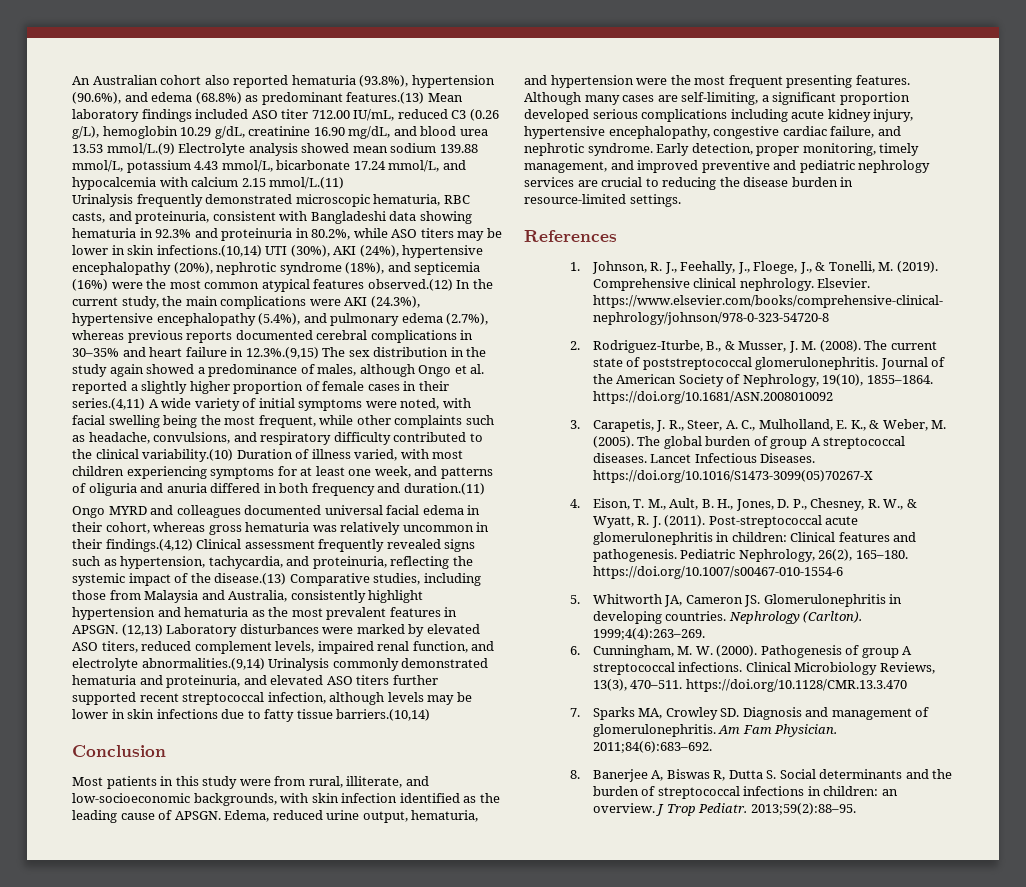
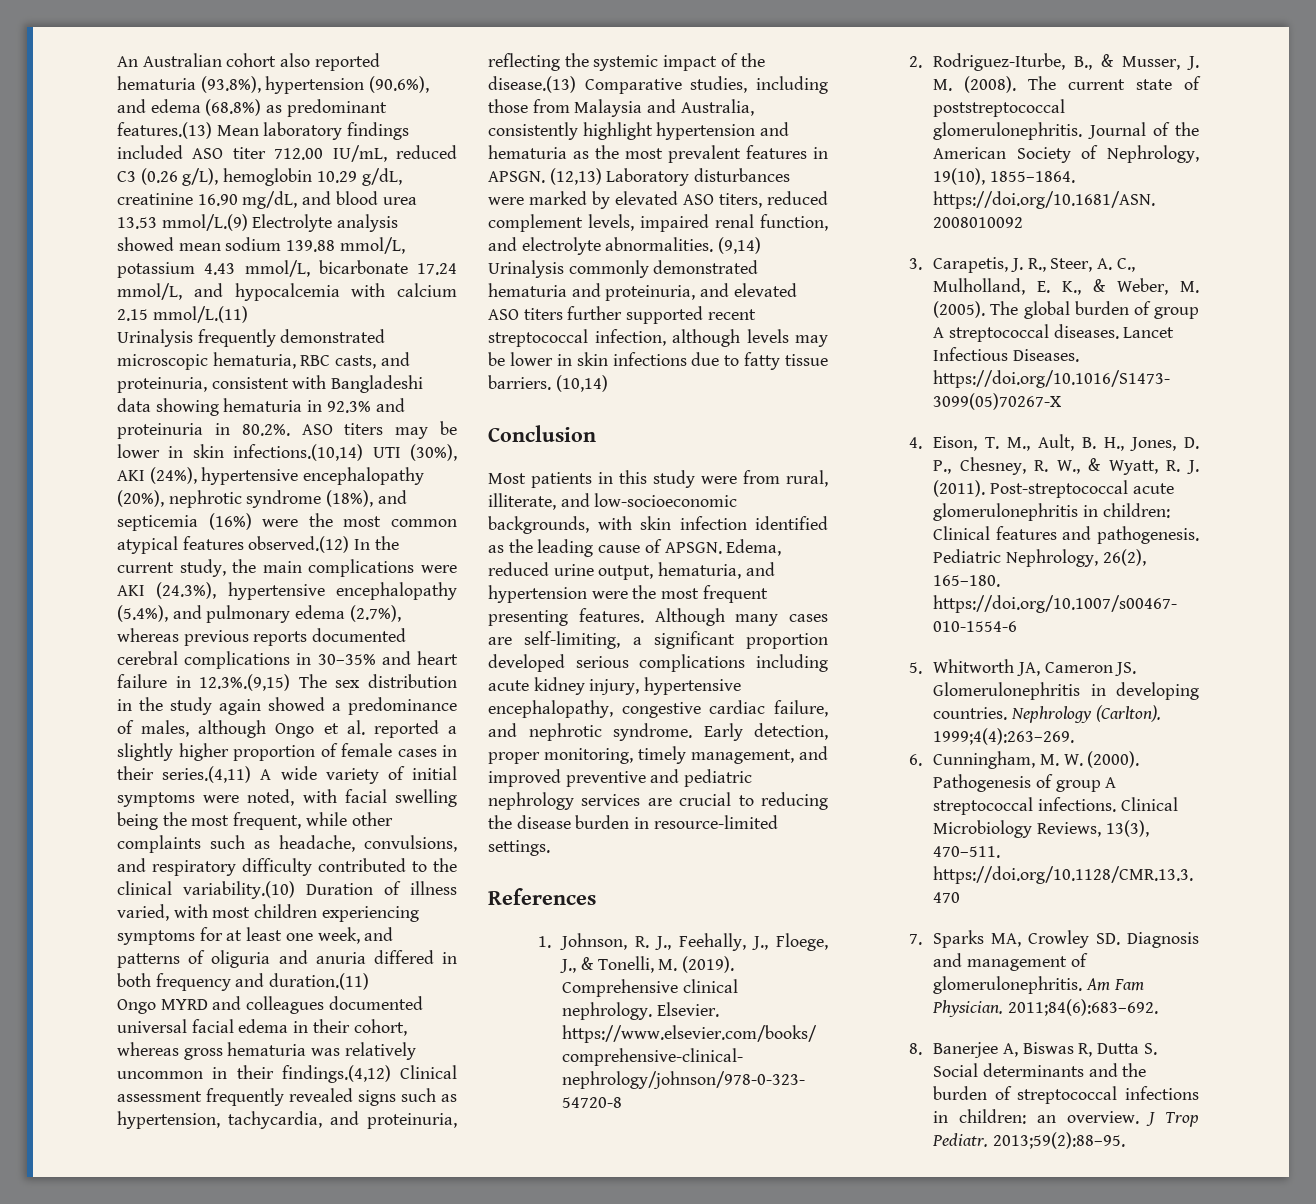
- Urinalysis frequently demonstrated microscopic hematuria, RBC casts, and proteinuria, consistent with Bangladeshi data showing hematuria in 92.3% and proteinuria in 80.2%, while ASO titers may be lower in skin infections.(10,14) UTI (30%), AKI (24%), hypertensive encephalopathy (20%), nephrotic syndrome (18%), and septicemia (16%) were the most common atypical features observed.(12) In the current study, the main complications were AKI (24.3%), hypertensive encephalopathy (5.4%), and pulmonary edema (2.7%), whereas previous reports documented cerebral complications in 30–35% and heart failure in 12.3%.(9,15) The sex distribution in the study again showed a predominance of males, although Ongo et al. reported a slightly higher proportion of female cases in their series.(4,11) A wide variety of initial symptoms were noted, with facial swelling being the most frequent, while other complaints such as headache, convulsions, and respiratory difficulty contributed to the clinical variability.(10) Duration of illness varied, with most children experiencing symptoms for at least one week, and patterns of oliguria and anuria differed in both frequency and duration.(11)
+ Urinalysis frequently demonstrated microscopic hematuria, RBC casts, and proteinuria, consistent with Bangladeshi data showing hematuria in 92.3% and proteinuria in 80.2%. ASO titers may be lower in skin infections.(10,14) UTI (30%), AKI (24%), hypertensive encephalopathy (20%), nephrotic syndrome (18%), and septicemia (16%) were the most common atypical features observed.(12) In the current study, the main complications were AKI (24.3%), hypertensive encephalopathy (5.4%), and pulmonary edema (2.7%), whereas previous reports documented cerebral complications in 30–35% and heart failure in 12.3%.(9,15) The sex distribution in the study again showed a predominance of males, although Ongo et al. reported a slightly higher proportion of female cases in their series.(4,11) A wide variety of initial symptoms were noted, with facial swelling being the most frequent, while other complaints such as headache, convulsions, and respiratory difficulty contributed to the clinical variability.(10) Duration of illness varied, with most children experiencing symptoms for at least one week, and patterns of oliguria and anuria differed in both frequency and duration.(11)
- (12,13) Laboratory disturbances were marked by elevated ASO titers, reduced complement levels, impaired renal function, and electrolyte abnormalities.(9,14) Urinalysis commonly demonstrated hematuria and proteinuria, and elevated ASO titers further supported recent streptococcal infection, although levels may be lower in skin infections due to fatty tissue barriers.(10,14)
+ (12,13) Laboratory disturbances were marked by elevated ASO titers, reduced complement levels, impaired renal function, and electrolyte abnormalities. (9,14) Urinalysis commonly demonstrated hematuria and proteinuria, and elevated ASO titers further supported recent streptococcal infection, although levels may be lower in skin infections due to fatty tissue barriers. (10,14)

